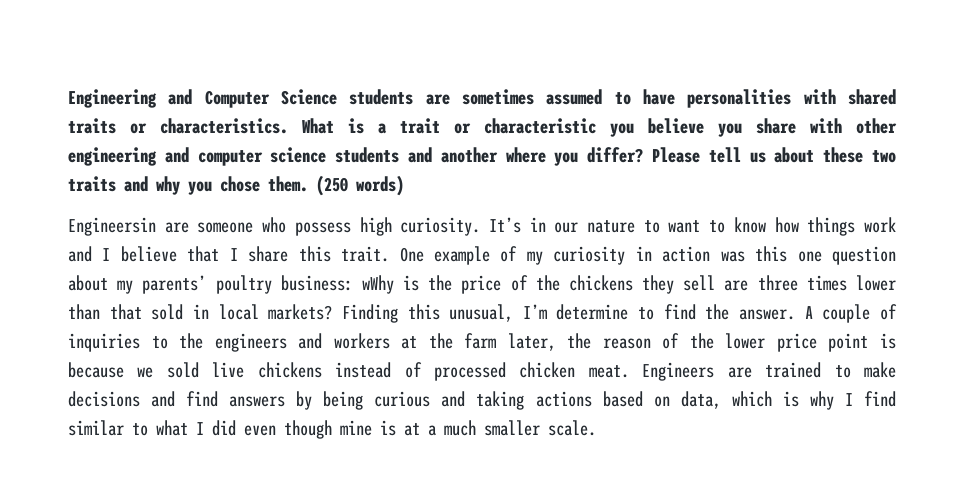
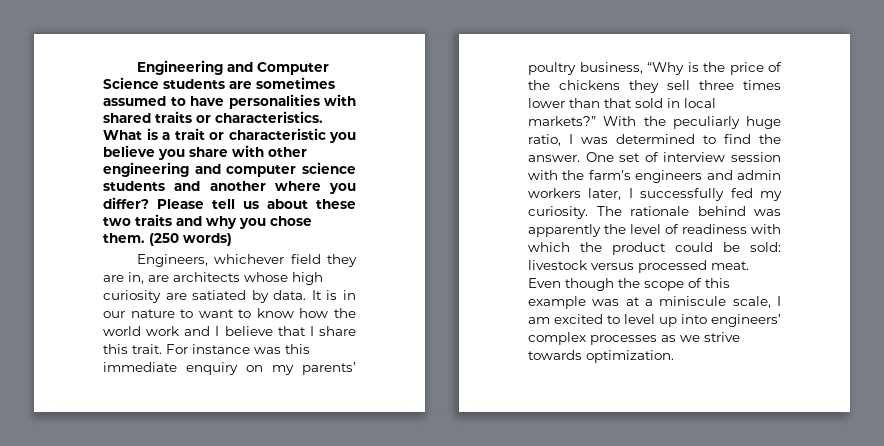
- Engineersin are someone who possess high curiosity. It’s in our nature to want to know how things work and I believe that I share this trait.
+ Engineers, whichever field they are in, are architects whose high curiosity are satiated by data. It is in our nature to want to know how the world work and I believe that I share this trait.
- One example of my curiosity in action was this one question about my parents’ poultry business: wWhy is the price of the chickens they sell are three times lower than that sold in local markets? Finding this unusual, I’m determine to find the answer. A couple of inquiries to the engineers and workers at the farm later, the reason of the lower price point is because we sold live chickens instead of processed chicken meat. Engineers are trained to make decisions and find answers by being curious and taking actions based on data, which is why I find similar to what I did even though mine is at a much smaller scale.
+ For instance was this immediate enquiry on my parents’ poultry business, “Why is the price of the chickens they sell three times lower than that sold in local markets?” With the peculiarly huge ratio, I was determined to find the answer. One set of interview session with the farm’s engineers and admin workers later, I successfully fed my curiosity. The rationale behind was apparently the level of readiness with which the product could be sold: livestock versus processed meat. Even though the scope of this example was at a miniscule scale, I am excited to level up into engineers’ complex processes as we strive towards optimization.

